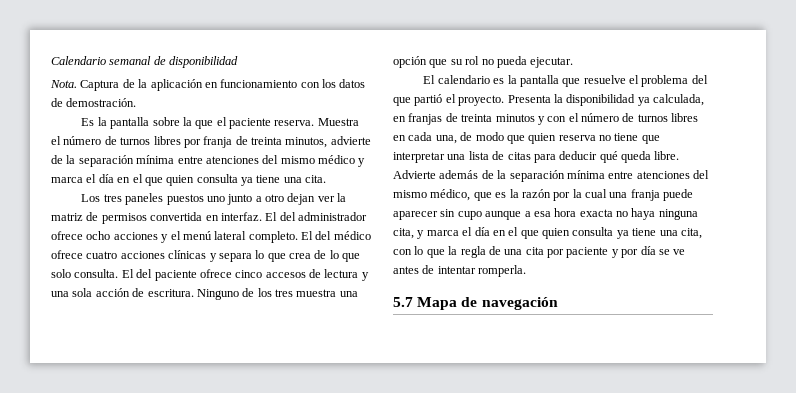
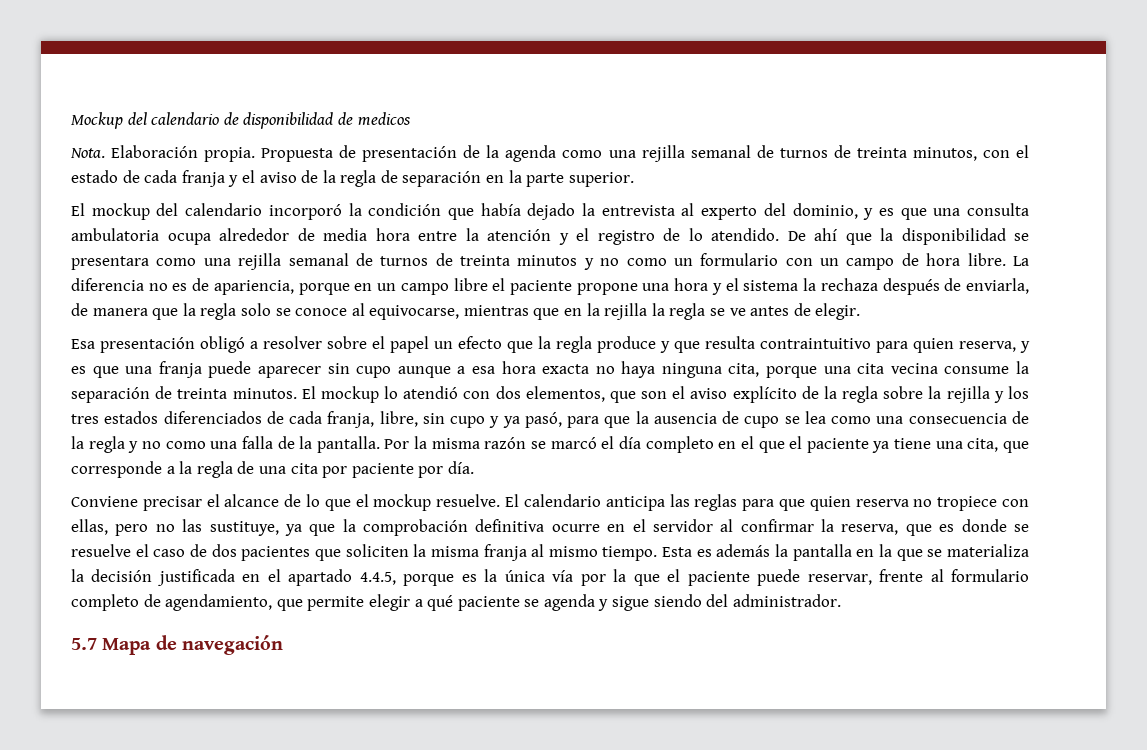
- Calendario semanal de disponibilidad
- Nota. Captura de la aplicación en funcionamiento con los datos de demostración.
- Es la pantalla sobre la que el paciente reserva. Muestra el número de turnos libres por franja de treinta minutos, advierte de la separación mínima entre atenciones del mismo médico y marca el día en el que quien consulta ya tiene una cita.
- Los tres paneles puestos uno junto a otro dejan ver la matriz de permisos convertida en interfaz. El del administrador ofrece ocho acciones y el menú lateral completo. El del médico ofrece cuatro acciones clínicas y separa lo que crea de lo que solo consulta. El del paciente ofrece cinco accesos de lectura y una sola acción de escritura. Ninguno de los tres muestra una opción que su rol no pueda ejecutar.
- El calendario es la pantalla que resuelve el problema del que partió el proyecto. Presenta la disponibilidad ya calculada, en franjas de treinta minutos y con el número de turnos libres en cada una, de modo que quien reserva no tiene que interpretar una lista de citas para deducir qué queda libre. Advierte además de la separación mínima entre atenciones del mismo médico, que es la razón por la cual una franja puede aparecer sin cupo aunque a esa hora exacta no haya ninguna cita, y marca el día en el que quien consulta ya tiene una cita, con lo que la regla de una cita por paciente y por día se ve antes de intentar romperla.
+ Mockup del calendario de disponibilidad de medicos
+ Nota. Elaboración propia. Propuesta de presentación de la agenda como una rejilla semanal de turnos de treinta minutos, con el estado de cada franja y el aviso de la regla de separación en la parte superior.
+ El mockup del calendario incorporó la condición que había dejado la entrevista al experto del dominio, y es que una consulta ambulatoria ocupa alrededor de media hora entre la atención y el registro de lo atendido. De ahí que la disponibilidad se presentara como una rejilla semanal de turnos de treinta minutos y no como un formulario con un campo de hora libre. La diferencia no es de apariencia, porque en un campo libre el paciente propone una hora y el sistema la rechaza después de enviarla, de manera que la regla solo se conoce al equivocarse, mientras que en la rejilla la regla se ve antes de elegir.
+ Esa presentación obligó a resolver sobre el papel un efecto que la regla produce y que resulta contraintuitivo para quien reserva, y es que una franja puede aparecer sin cupo aunque a esa hora exacta no haya ninguna cita, porque una cita vecina consume la separación de treinta minutos. El mockup lo atendió con dos elementos, que son el aviso explícito de la regla sobre la rejilla y los tres estados diferenciados de cada franja, libre, sin cupo y ya pasó, para que la ausencia de cupo se lea como una consecuencia de la regla y no como una falla de la pantalla. Por la misma razón se marcó el día completo en el que el paciente ya tiene una cita, que corresponde a la regla de una cita por paciente por día.
+ Conviene precisar el alcance de lo que el mockup resuelve. El calendario anticipa las reglas para que quien reserva no tropiece con ellas, pero no las sustituye, ya que la comprobación definitiva ocurre en el servidor al confirmar la reserva, que es donde se resuelve el caso de dos pacientes que soliciten la misma franja al mismo tiempo. Esta es además la pantalla en la que se materializa la decisión justificada en el apartado 4.4.5, porque es la única vía por la que el paciente puede reservar, frente al formulario completo de agendamiento, que permite elegir a qué paciente se agenda y sigue siendo del administrador.

